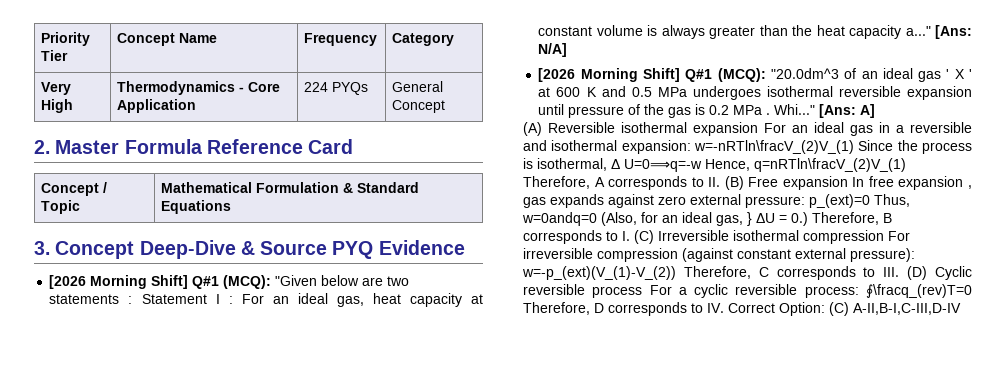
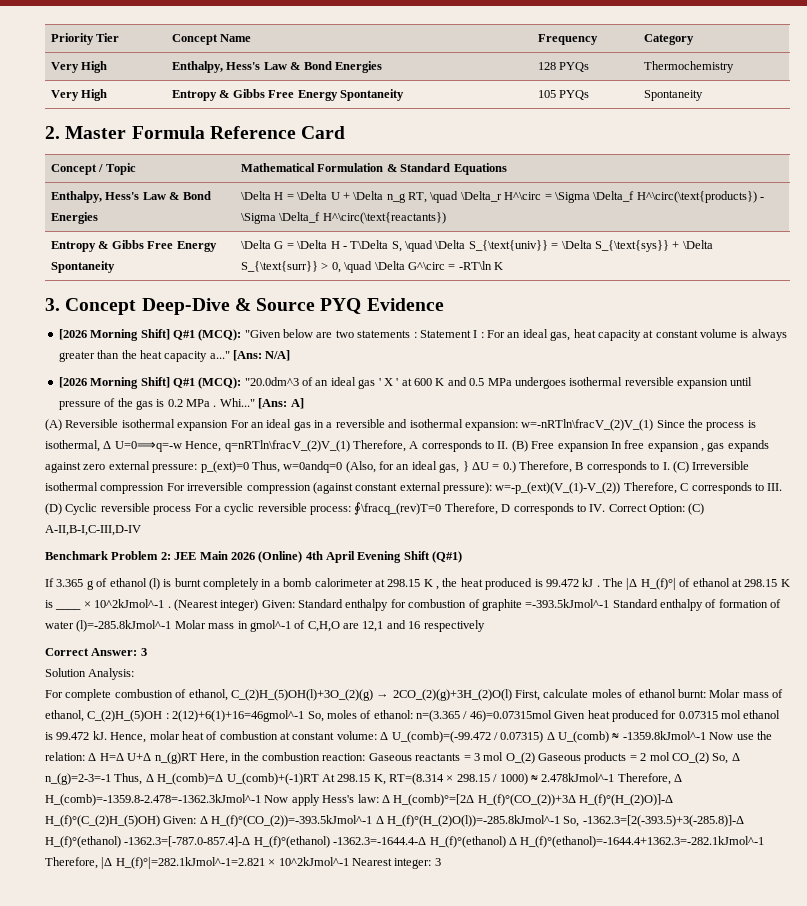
- Very High | Thermodynamics - Core Application | 224 PYQs | General Concept
+ Very High | Enthalpy, Hess's Law & Bond Energies | 128 PYQs | Thermochemistry
+ Very High | Entropy & Gibbs Free Energy Spontaneity | 105 PYQs | Spontaneity
+ Enthalpy, Hess's Law & Bond Energies | \Delta H = \Delta U + \Delta n_g RT, \quad \Delta_r H^\circ = \Sigma \Delta_f H^\circ(\text{products}) - \Sigma \Delta_f H^\circ(\text{reactants})
+ Entropy & Gibbs Free Energy Spontaneity | \Delta G = \Delta H - T\Delta S, \quad \Delta S_{\text{univ}} = \Delta S_{\text{sys}} + \Delta S_{\text{surr}} > 0, \quad \Delta G^\circ = -RT\ln K
+ Benchmark Problem 2: JEE Main 2026 (Online) 4th April Evening Shift (Q#1)
+ If 3.365 g of ethanol (l) is burnt completely in a bomb calorimeter at 298.15 K , the heat produced is 99.472 kJ . The |Δ H_(f)°| of ethanol at 298.15 K is ____ × 10^2kJmol^-1 . (Nearest integer) Given: Standard enthalpy for combustion of graphite =-393.5kJmol^-1 Standard enthalpy of formation of water (l)=-285.8kJmol^-1 Molar mass in gmol^-1 of C,H,O are 12,1 and 16 respectively
+ Correct Answer: 3
+ Solution Analysis:
+ For complete combustion of ethanol, C_(2)H_(5)OH(l)+3O_(2)(g) → 2CO_(2)(g)+3H_(2)O(l) First, calculate moles of ethanol burnt: Molar mass of ethanol, C_(2)H_(5)OH : 2(12)+6(1)+16=46gmol^-1 So, moles of ethanol: n=(3.365 / 46)=0.07315mol Given heat produced for 0.07315 mol ethanol is 99.472 kJ. Hence, molar heat of combustion at constant volume: Δ U_(comb)=(-99.472 / 0.07315) Δ U_(comb) ≈ -1359.8kJmol^-1 Now use the relation: Δ H=Δ U+Δ n_(g)RT Here, in the combustion reaction: Gaseous reactants = 3 mol O_(2) Gaseous products = 2 mol CO_(2) So, Δ n_(g)=2-3=-1 Thus, Δ H_(comb)=Δ U_(comb)+(-1)RT At 298.15 K, RT=(8.314 × 298.15 / 1000) ≈ 2.478kJmol^-1 Therefore, Δ H_(comb)=-1359.8-2.478=-1362.3kJmol^-1 Now apply Hess's law: Δ H_(comb)°=[2Δ H_(f)°(CO_(2))+3Δ H_(f)°(H_(2)O)]-Δ H_(f)°(C_(2)H_(5)OH) Given: Δ H_(f)°(CO_(2))=-393.5kJmol^-1 Δ H_(f)°(H_(2)O(l))=-285.8kJmol^-1 So, -1362.3=[2(-393.5)+3(-285.8)]-Δ H_(f)°(ethanol) -1362.3=[-787.0-857.4]-Δ H_(f)°(ethanol) -1362.3=-1644.4-Δ H_(f)°(ethanol) Δ H_(f)°(ethanol)=-1644.4+1362.3=-282.1kJmol^-1 Therefore, |Δ H_(f)°|=282.1kJmol^-1=2.821 × 10^2kJmol^-1 Nearest integer: 3

